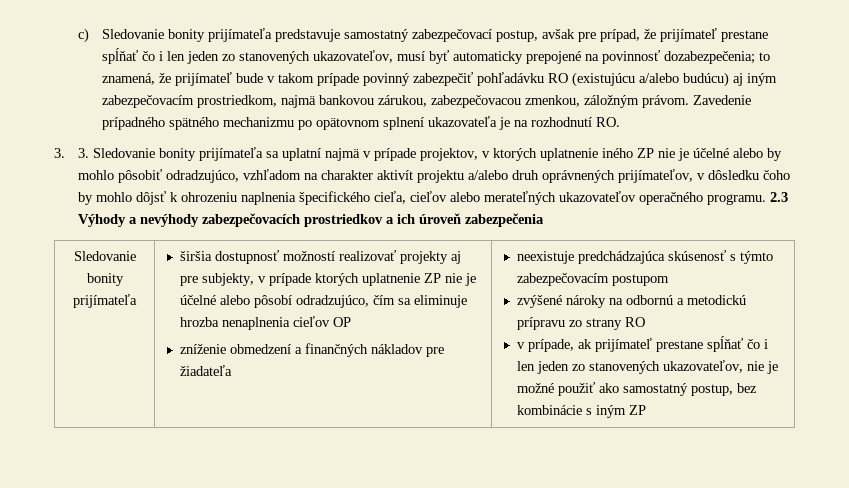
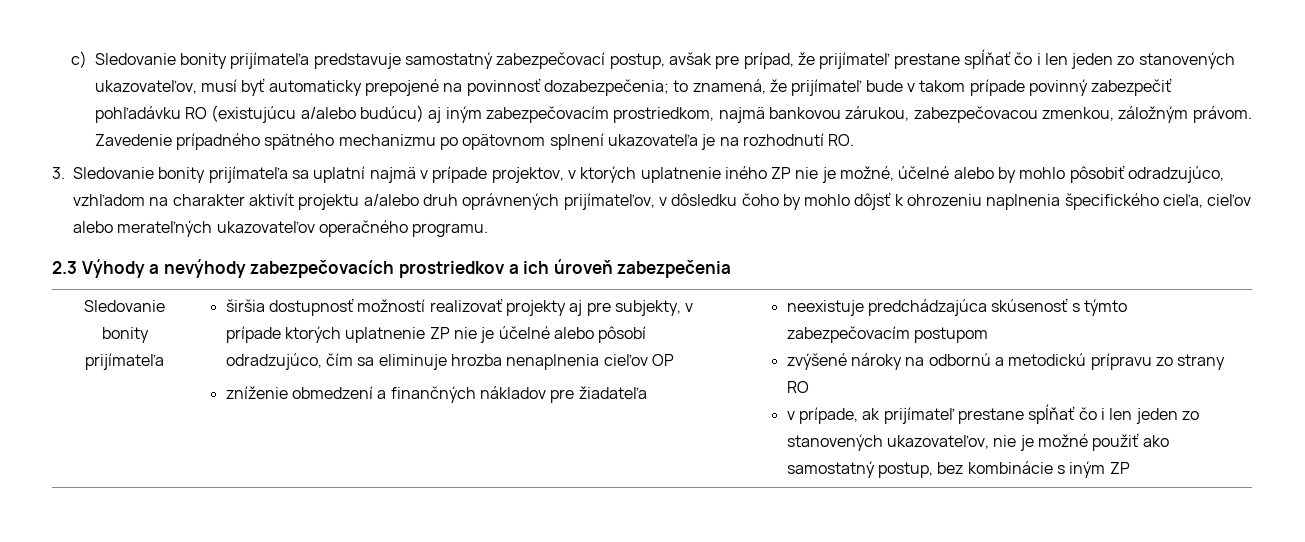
- 3. 3. Sledovanie bonity prijímateľa sa uplatní najmä v prípade projektov, v ktorých uplatnenie iného ZP nie je účelné alebo by mohlo pôsobiť odradzujúco, vzhľadom na charakter aktivít projektu a/alebo druh oprávnených prijímateľov, v dôsledku čoho by mohlo dôjsť k ohrozeniu naplnenia špecifického cieľa, cieľov alebo merateľných ukazovateľov operačného programu. 2.3 Výhody a nevýhody zabezpečovacích prostriedkov a ich úroveň zabezpečenia
+ 3. Sledovanie bonity prijímateľa sa uplatní najmä v prípade projektov, v ktorých uplatnenie iného ZP nie je možné, účelné alebo by mohlo pôsobiť odradzujúco, vzhľadom na charakter aktivít projektu a/alebo druh oprávnených prijímateľov, v dôsledku čoho by mohlo dôjsť k ohrozeniu naplnenia špecifického cieľa, cieľov alebo merateľných ukazovateľov operačného programu.
+ 2.3 Výhody a nevýhody zabezpečovacích prostriedkov a ich úroveň zabezpečenia

